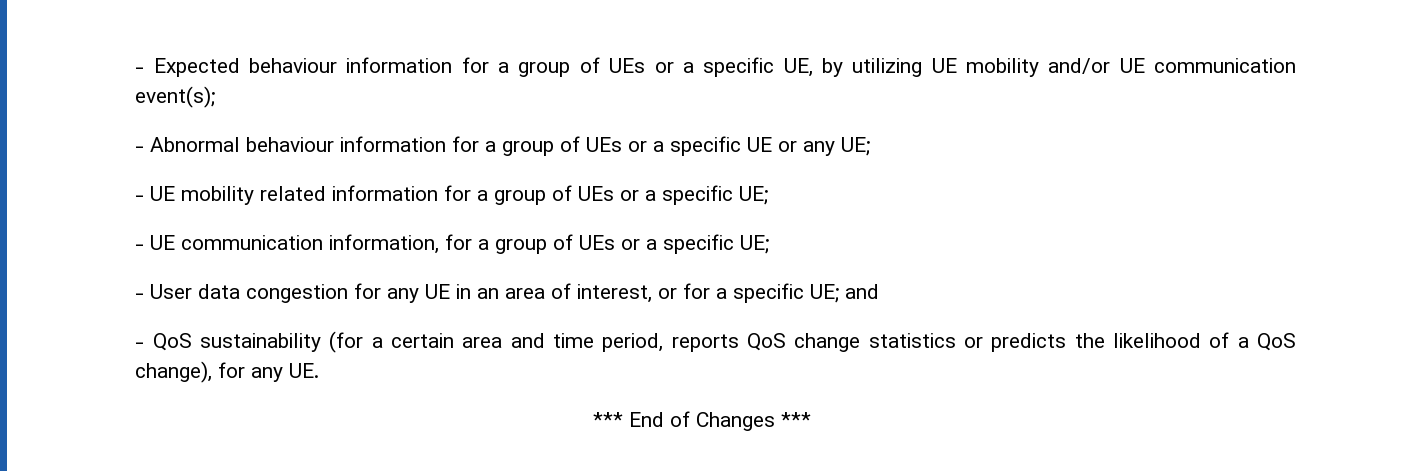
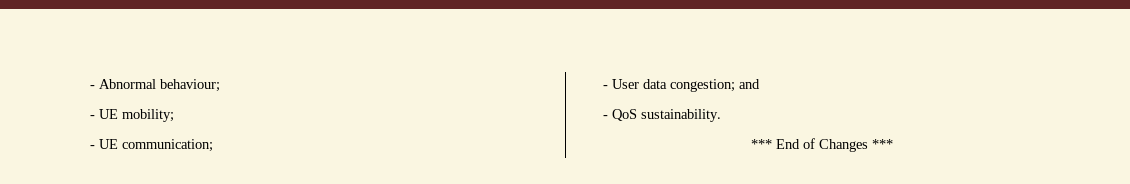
- - Expected behaviour information for a group of UEs or a specific UE, by utilizing UE mobility and/or UE communication event(s);
- - Abnormal behaviour information for a group of UEs or a specific UE or any UE;
- - UE mobility related information for a group of UEs or a specific UE;
- - UE communication information, for a group of UEs or a specific UE;
- - User data congestion for any UE in an area of interest, or for a specific UE; and
- - QoS sustainability (for a certain area and time period, reports QoS change statistics or predicts the likelihood of a QoS change), for any UE.
+ - Abnormal behaviour;
+ - UE mobility;
+ - UE communication;
+ - User data congestion; and
+ - QoS sustainability.

